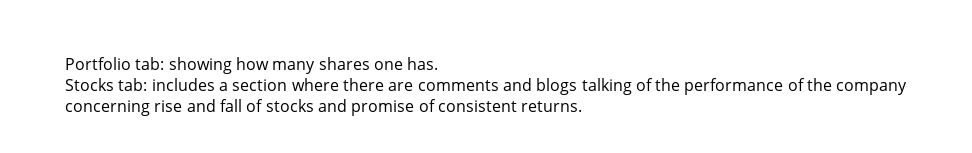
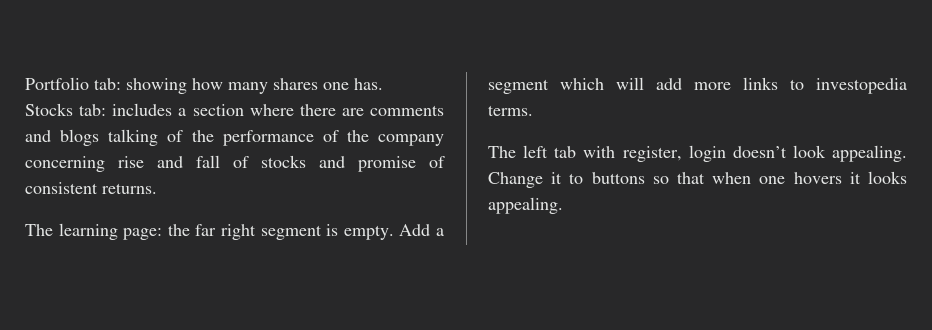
+ The learning page: the far right segment is empty. Add a segment which will add more links to investopedia terms.
+ The left tab with register, login doesn’t look appealing. Change it to buttons so that when one hovers it looks appealing.

